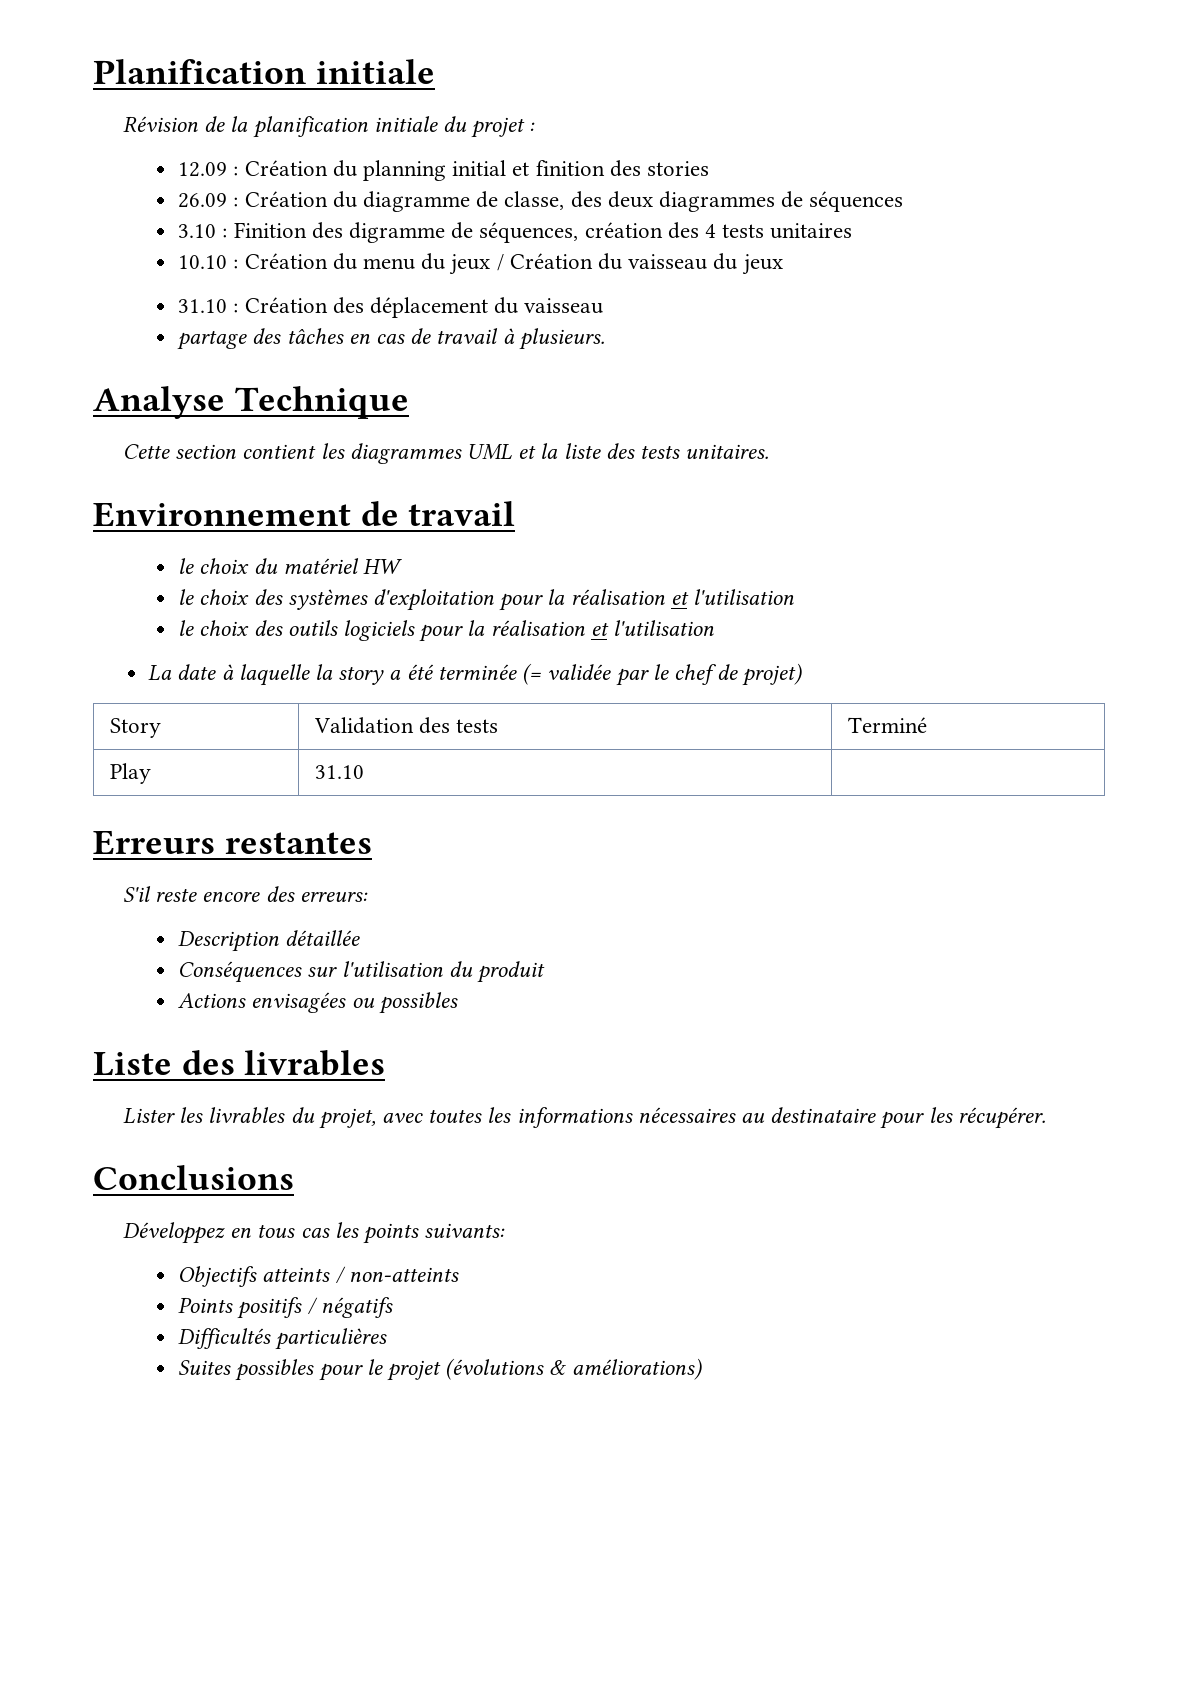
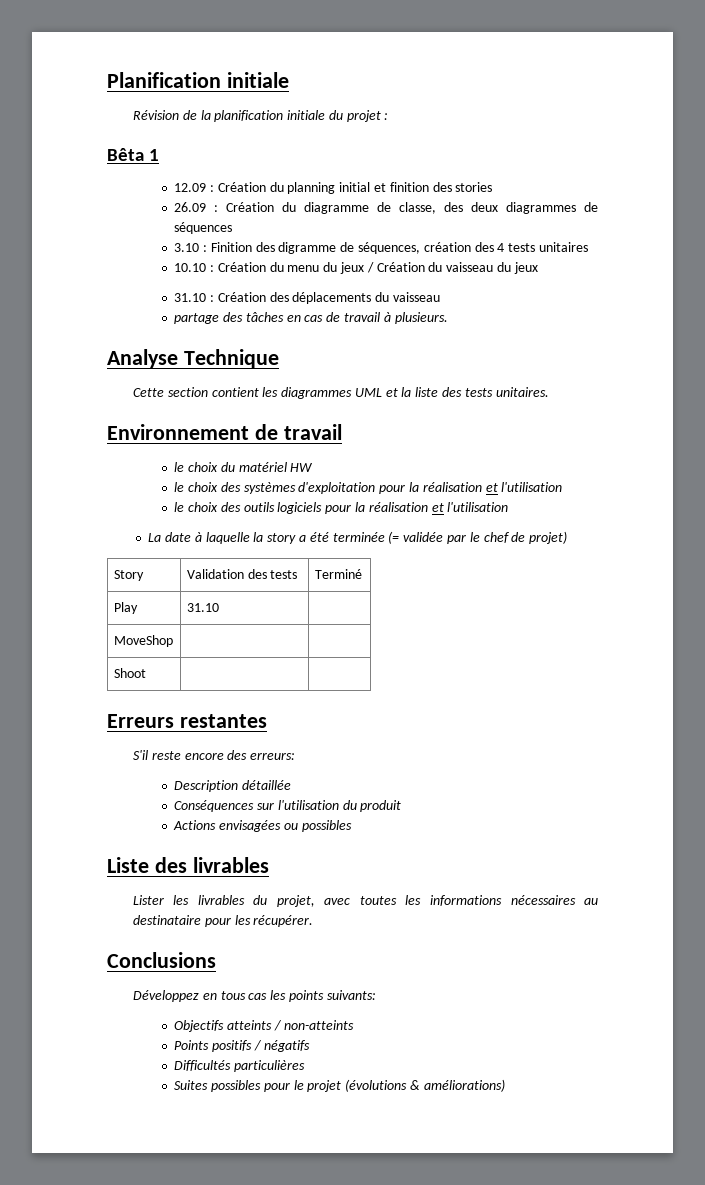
+ Bêta 1
- 31.10 : Création des déplacement du vaisseau
+ 31.10 : Création des déplacements du vaisseau
+ MoveShop | |
+ Shoot | |

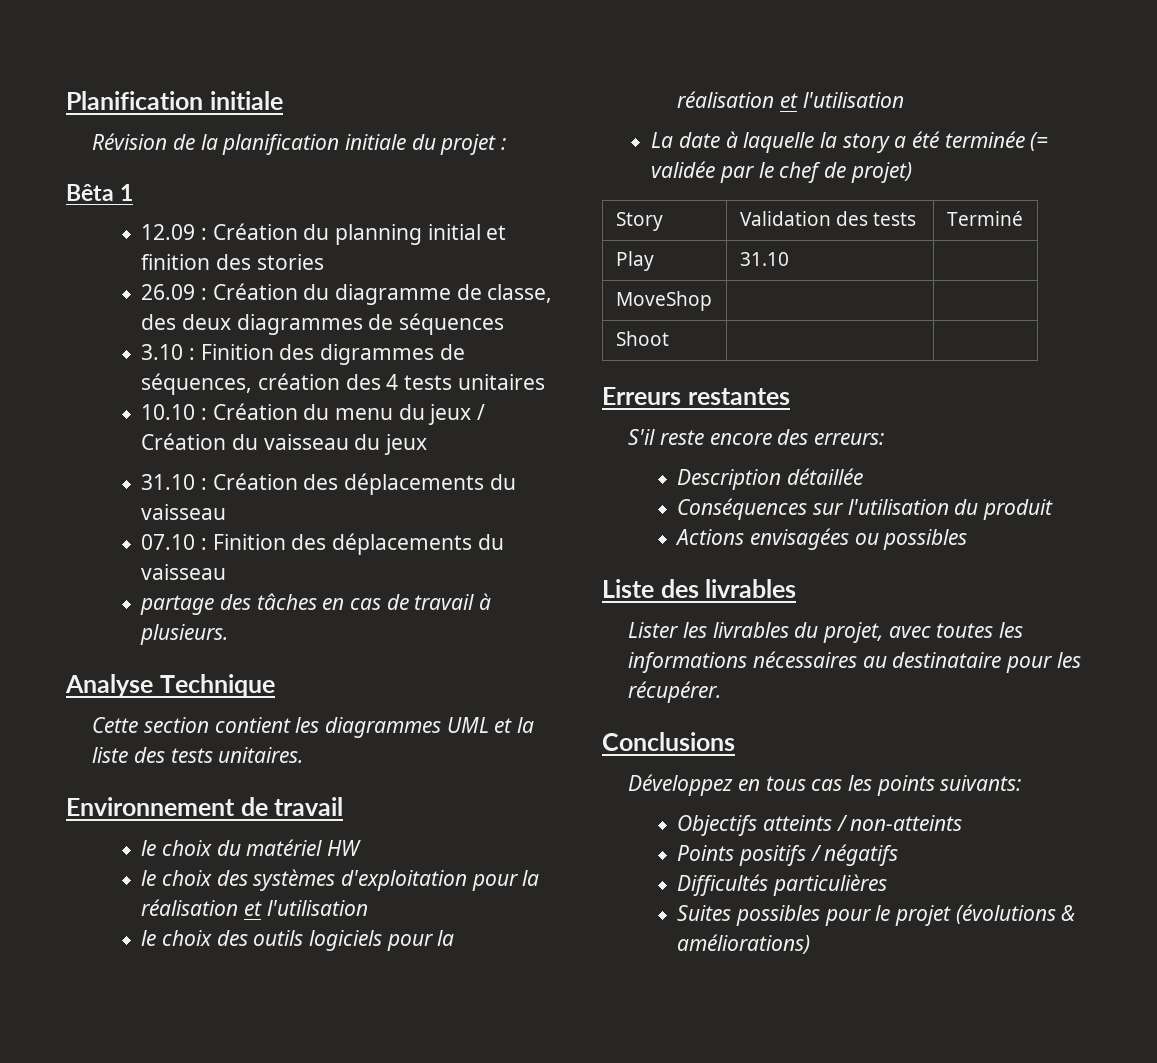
- 3.10 : Finition des digramme de séquences, création des 4 tests unitaires
+ 3.10 : Finition des digrammes de séquences, création des 4 tests unitaires
+ 07.10 : Finition des déplacements du vaisseau

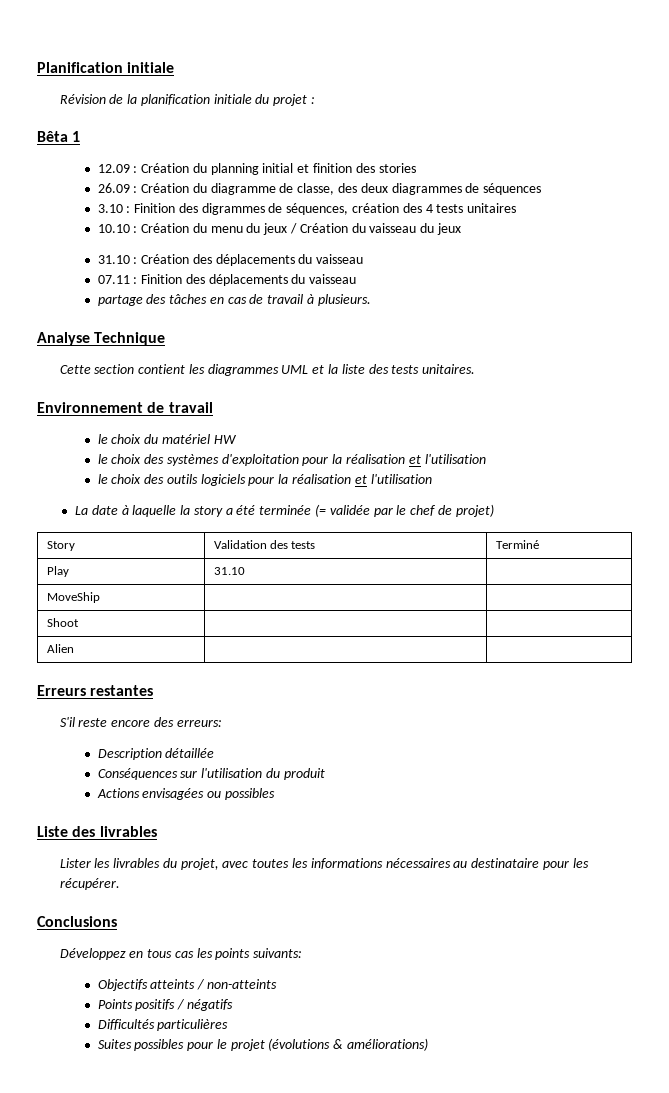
- 07.10 : Finition des déplacements du vaisseau
+ 07.11 : Finition des déplacements du vaisseau
- MoveShop | |
+ MoveShip | |
+ Alien | |

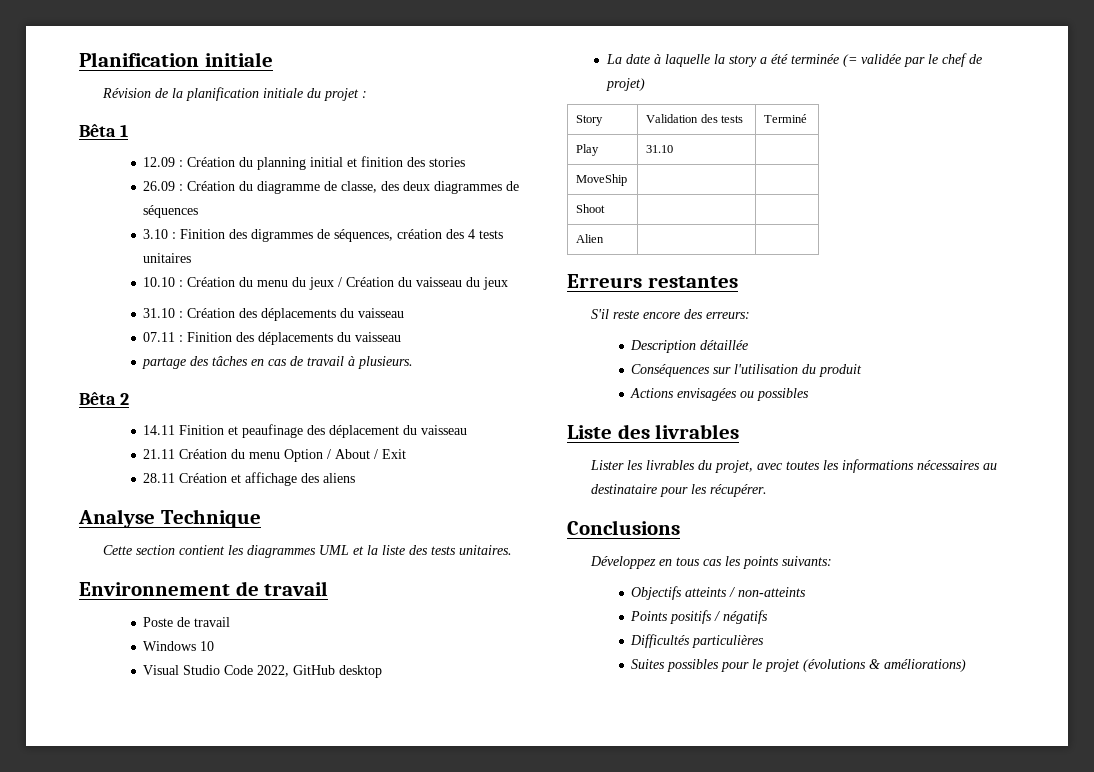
+ Bêta 2
+ 14.11 Finition et peaufinage des déplacement du vaisseau
+ 21.11 Création du menu Option / About / Exit
+ 28.11 Création et affichage des aliens
- le choix du matériel HW
- le choix des systèmes d'exploitation pour la réalisation et l'utilisation
- le choix des outils logiciels pour la réalisation et l'utilisation
+ Poste de travail
+ Windows 10
+ Visual Studio Code 2022, GitHub desktop

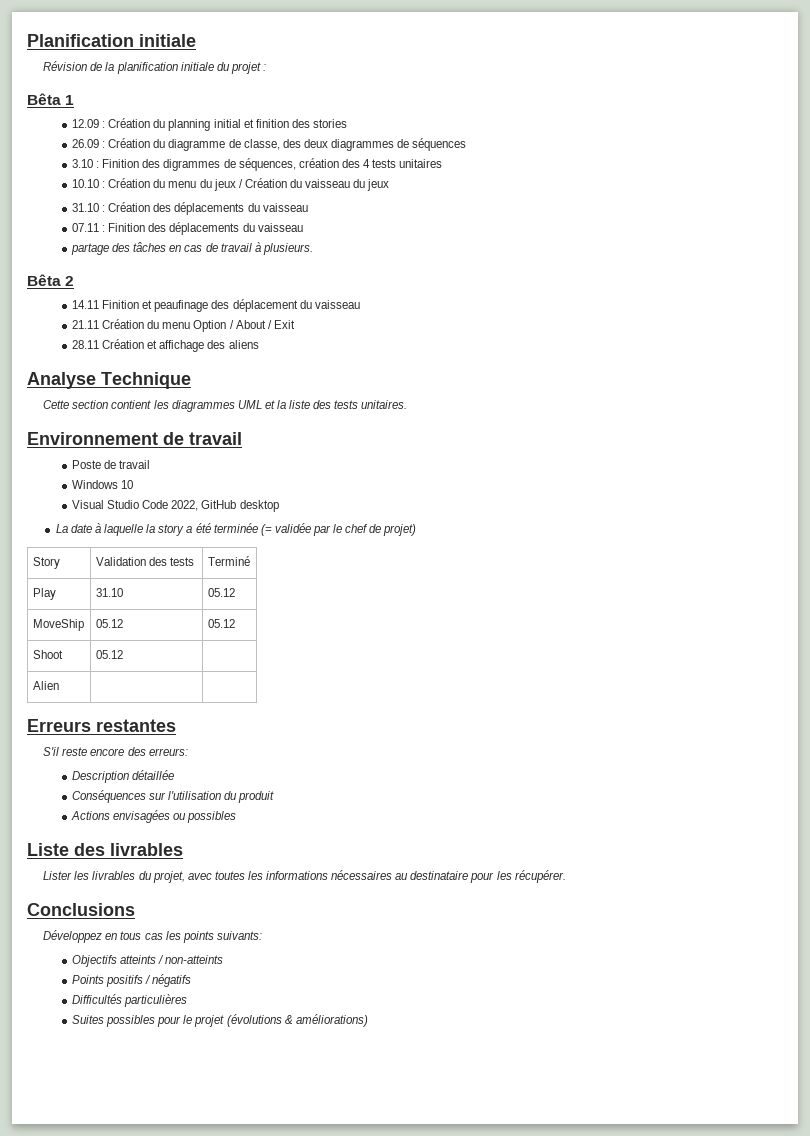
- Play | 31.10 |
+ Play | 31.10 | 05.12
- MoveShip | |
+ MoveShip | 05.12 | 05.12
- Shoot | |
+ Shoot | 05.12 |

